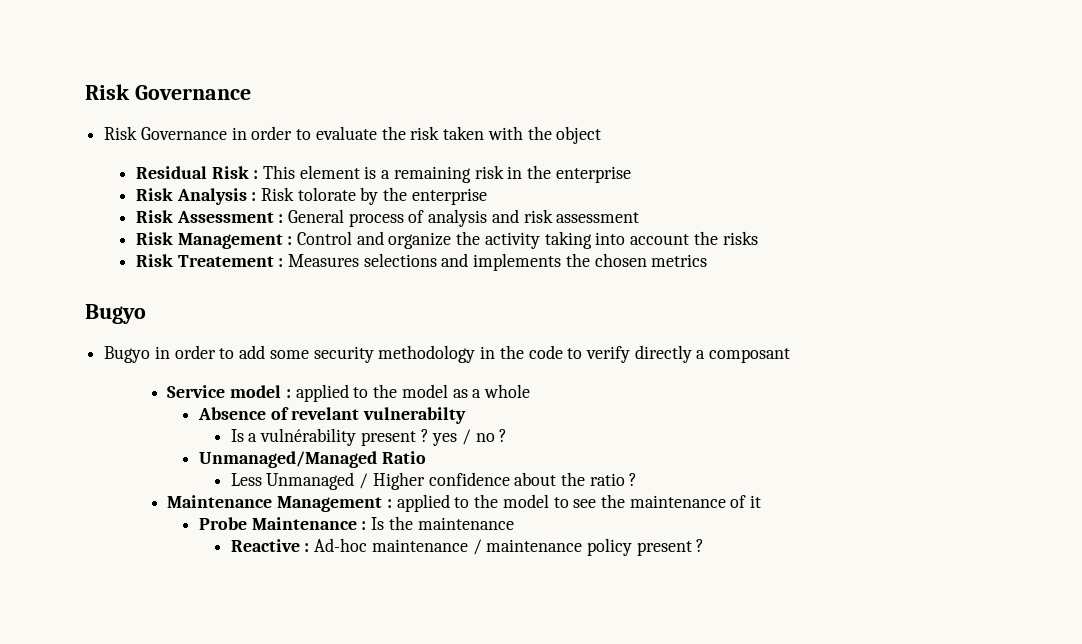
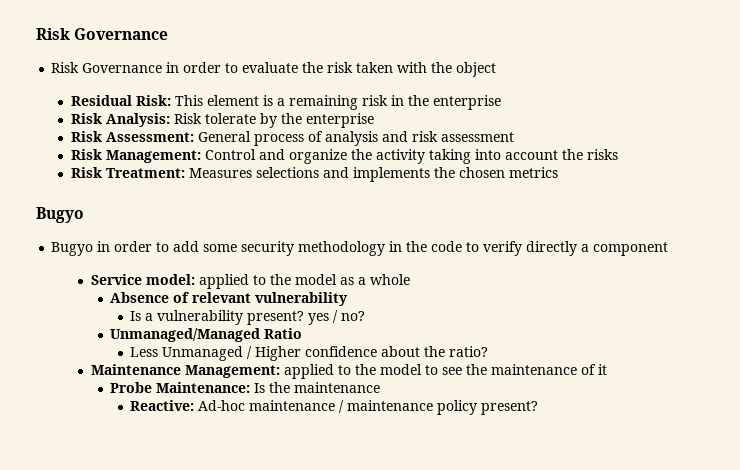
- Residual Risk : This element is a remaining risk in the enterprise
+ Residual Risk: This element is a remaining risk in the enterprise
- Risk Analysis : Risk tolorate by the enterprise
+ Risk Analysis: Risk tolerate by the enterprise
- Risk Assessment : General process of analysis and risk assessment
+ Risk Assessment: General process of analysis and risk assessment
- Risk Management : Control and organize the activity taking into account the risks
+ Risk Management: Control and organize the activity taking into account the risks
- Risk Treatement : Measures selections and implements the chosen metrics
+ Risk Treatment: Measures selections and implements the chosen metrics
- Bugyo in order to add some security methodology in the code to verify directly a composant
+ Bugyo in order to add some security methodology in the code to verify directly a component
- Service model : applied to the model as a whole
+ Service model: applied to the model as a whole
- Absence of revelant vulnerabilty
+ Absence of relevant vulnerability
- Is a vulnérability present ? yes / no ?
+ Is a vulnerability present? yes / no?
- Less Unmanaged / Higher confidence about the ratio ?
- Maintenance Management : applied to the model to see the maintenance of it
+ Less Unmanaged / Higher confidence about the ratio?
+ Maintenance Management: applied to the model to see the maintenance of it
- Probe Maintenance : Is the maintenance
+ Probe Maintenance: Is the maintenance
- Reactive : Ad-hoc maintenance / maintenance policy present ?
+ Reactive: Ad-hoc maintenance / maintenance policy present?

